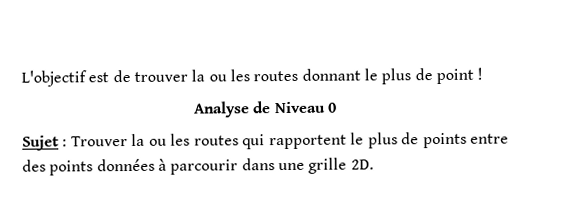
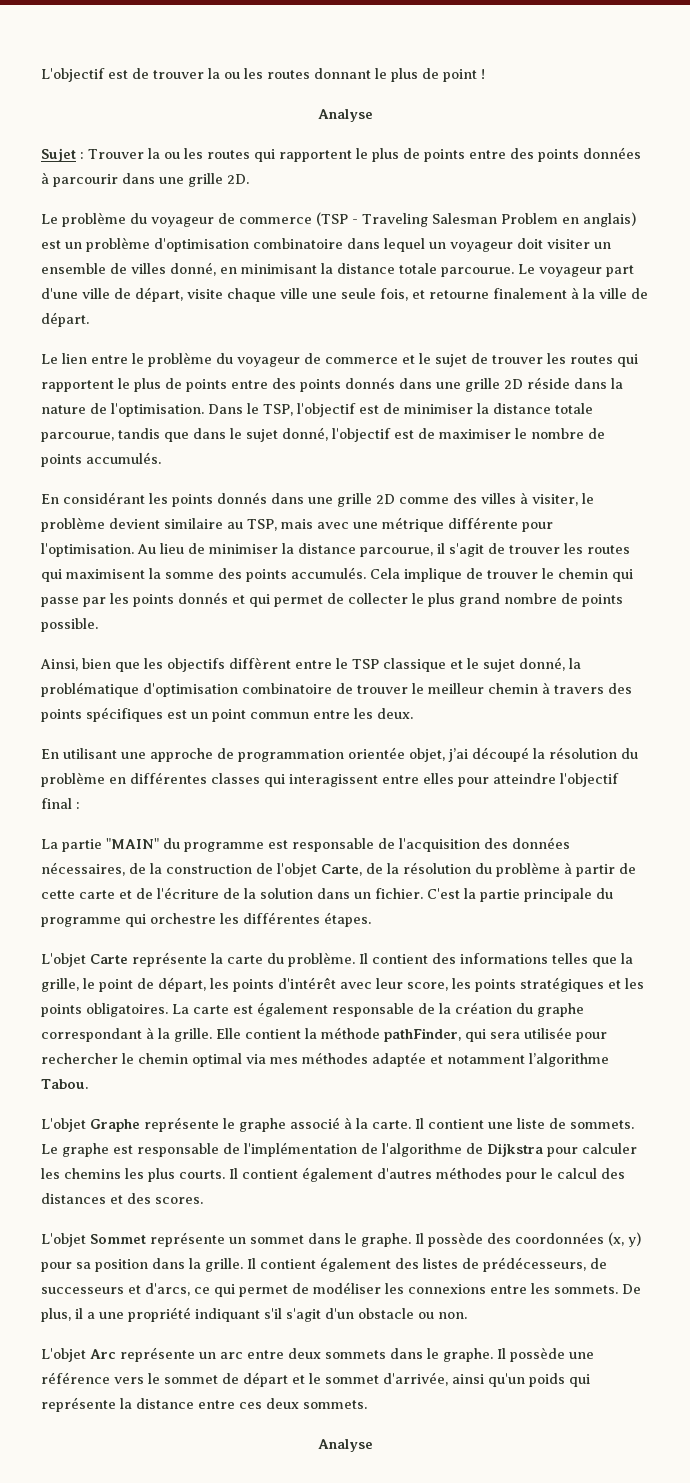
  L'objectif est de trouver la ou les routes donnant le plus de point !
- Analyse de Niveau 0
+ Analyse
+ Le problème du voyageur de commerce (TSP - Traveling Salesman Problem en anglais) est un problème d'optimisation combinatoire dans lequel un voyageur doit visiter un ensemble de villes donné, en minimisant la distance totale parcourue. Le voyageur part d'une ville de départ, visite chaque ville une seule fois, et retourne finalement à la ville de départ.
+ Le lien entre le problème du voyageur de commerce et le sujet de trouver les routes qui rapportent le plus de points entre des points donnés dans une grille 2D réside dans la nature de l'optimisation. Dans le TSP, l'objectif est de minimiser la distance totale parcourue, tandis que dans le sujet donné, l'objectif est de maximiser le nombre de points accumulés.
+ En considérant les points donnés dans une grille 2D comme des villes à visiter, le problème devient similaire au TSP, mais avec une métrique différente pour l'optimisation. Au lieu de minimiser la distance parcourue, il s'agit de trouver les routes qui maximisent la somme des points accumulés. Cela implique de trouver le chemin qui passe par les points donnés et qui permet de collecter le plus grand nombre de points possible.
+ Ainsi, bien que les objectifs diffèrent entre le TSP classique et le sujet donné, la problématique d'optimisation combinatoire de trouver le meilleur chemin à travers des points spécifiques est un point commun entre les deux.
+ En utilisant une approche de programmation orientée objet, j’ai découpé la résolution du problème en différentes classes qui interagissent entre elles pour atteindre l'objectif final :
+ La partie "MAIN" du programme est responsable de l'acquisition des données nécessaires, de la construction de l'objet Carte, de la résolution du problème à partir de cette carte et de l'écriture de la solution dans un fichier. C'est la partie principale du programme qui orchestre les différentes étapes.
+ L'objet Carte représente la carte du problème. Il contient des informations telles que la grille, le point de départ, les points d'intérêt avec leur score, les points stratégiques et les points obligatoires. La carte est également responsable de la création du graphe correspondant à la grille. Elle contient la méthode pathFinder, qui sera utilisée pour rechercher le chemin optimal via mes méthodes adaptée et notamment l’algorithme Tabou.
+ L'objet Graphe représente le graphe associé à la carte. Il contient une liste de sommets. Le graphe est responsable de l'implémentation de l'algorithme de Dijkstra pour calculer les chemins les plus courts. Il contient également d'autres méthodes pour le calcul des distances et des scores.
+ L'objet Sommet représente un sommet dans le graphe. Il possède des coordonnées (x, y) pour sa position dans la grille. Il contient également des listes de prédécesseurs, de successeurs et d'arcs, ce qui permet de modéliser les connexions entre les sommets. De plus, il a une propriété indiquant s'il s'agit d'un obstacle ou non.
+ L'objet Arc représente un arc entre deux sommets dans le graphe. Il possède une référence vers le sommet de départ et le sommet d'arrivée, ainsi qu'un poids qui représente la distance entre ces deux sommets.
+ Analyse

